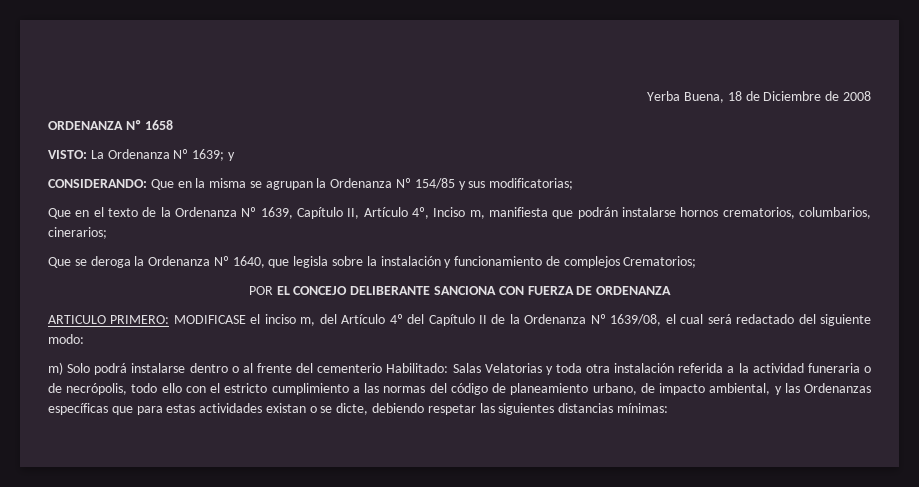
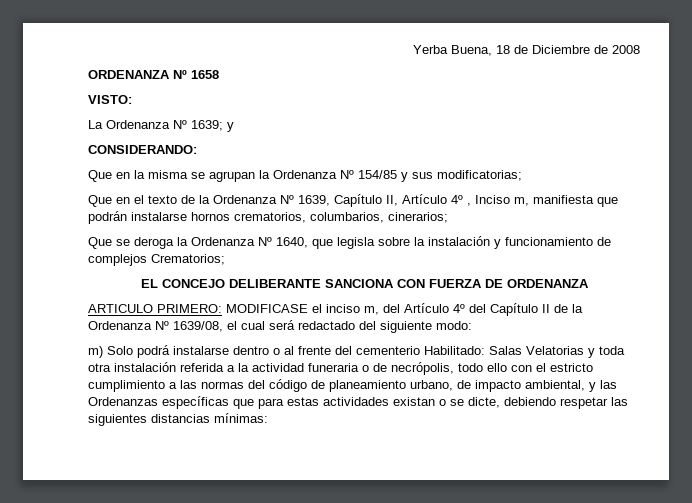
- VISTO: La Ordenanza Nº 1639; y
+ VISTO:
+ La Ordenanza Nº 1639; y
- CONSIDERANDO: Que en la misma se agrupan la Ordenanza Nº 154/85 y sus modificatorias;
+ CONSIDERANDO:
+ Que en la misma se agrupan la Ordenanza Nº 154/85 y sus modificatorias;
- Que en el texto de la Ordenanza Nº 1639, Capítulo II, Artículo 4º, Inciso m, manifiesta que podrán instalarse hornos crematorios, columbarios, cinerarios;
+ Que en el texto de la Ordenanza Nº 1639, Capítulo II, Artículo 4º , Inciso m, manifiesta que podrán instalarse hornos crematorios, columbarios, cinerarios;
- POR EL CONCEJO DELIBERANTE SANCIONA CON FUERZA DE ORDENANZA
+ EL CONCEJO DELIBERANTE SANCIONA CON FUERZA DE ORDENANZA

